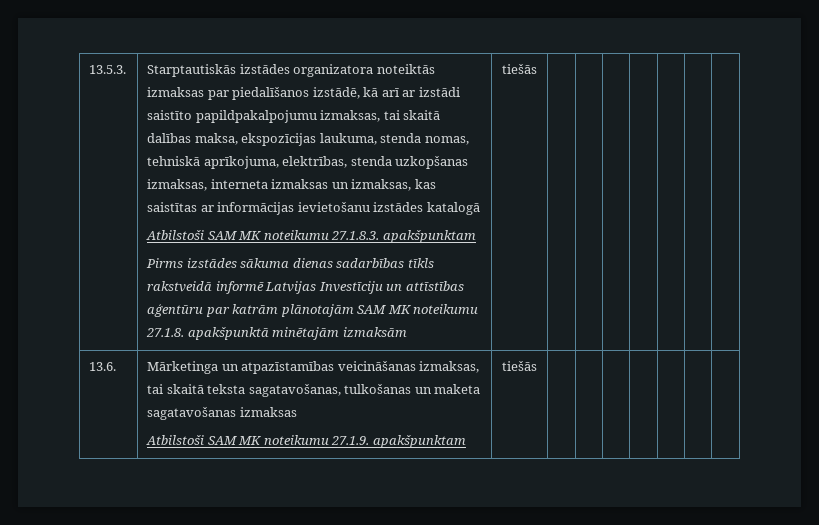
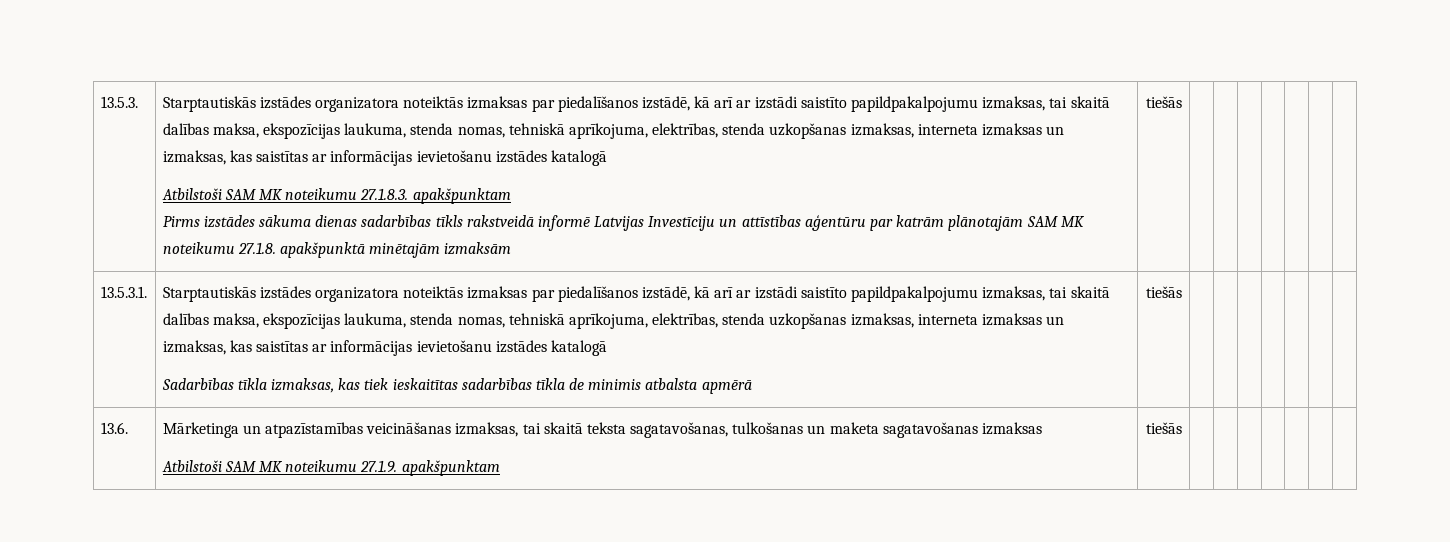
+ 13.5.3.1. | Starptautiskās izstādes organizatora noteiktās izmaksas par piedalīšanos izstādē, kā arī ar izstādi saistīto papildpakalpojumu izmaksas, tai skaitā dalības maksa, ekspozīcijas laukuma, stenda nomas, tehniskā aprīkojuma, elektrības, stenda uzkopšanas izmaksas, interneta izmaksas un izmaksas, kas saistītas ar informācijas ievietošanu izstādes katalogā
+ Sadarbības tīkla izmaksas, kas tiek ieskaitītas sadarbības tīkla de minimis atbalsta apmērā | tiešās

